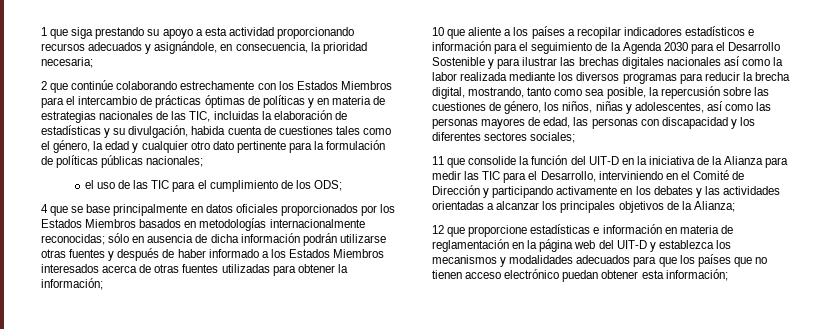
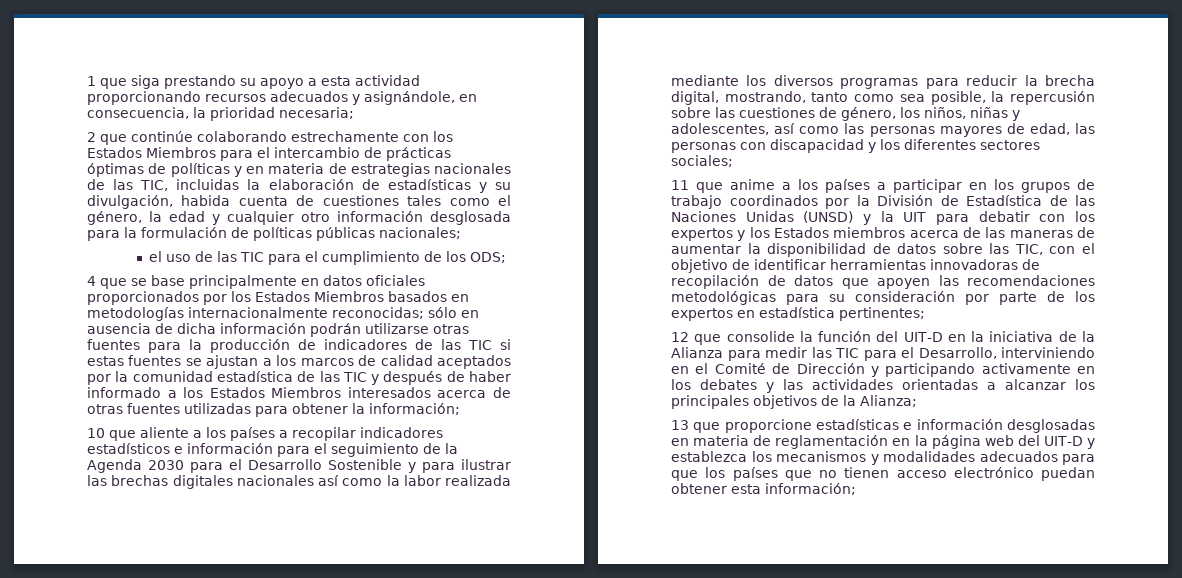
- 2 que continúe colaborando estrechamente con los Estados Miembros para el intercambio de prácticas óptimas de políticas y en materia de estrategias nacionales de las TIC, incluidas la elaboración de estadísticas y su divulgación, habida cuenta de cuestiones tales como el género, la edad y cualquier otro dato pertinente para la formulación de políticas públicas nacionales;
+ 2 que continúe colaborando estrechamente con los Estados Miembros para el intercambio de prácticas óptimas de políticas y en materia de estrategias nacionales de las TIC, incluidas la elaboración de estadísticas y su divulgación, habida cuenta de cuestiones tales como el género, la edad y cualquier otro información desglosada para la formulación de políticas públicas nacionales;
- 4 que se base principalmente en datos oficiales proporcionados por los Estados Miembros basados en metodologías internacionalmente reconocidas; sólo en ausencia de dicha información podrán utilizarse otras fuentes y después de haber informado a los Estados Miembros interesados acerca de otras fuentes utilizadas para obtener la información;
+ 4 que se base principalmente en datos oficiales proporcionados por los Estados Miembros basados en metodologías internacionalmente reconocidas; sólo en ausencia de dicha información podrán utilizarse otras fuentes para la producción de indicadores de las TIC si estas fuentes se ajustan a los marcos de calidad aceptados por la comunidad estadística de las TIC y después de haber informado a los Estados Miembros interesados acerca de otras fuentes utilizadas para obtener la información;
- 11 que consolide la función del UIT-D en la iniciativa de la Alianza para medir las TIC para el Desarrollo, interviniendo en el Comité de Dirección y participando activamente en los debates y las actividades orientadas a alcanzar los principales objetivos de la Alianza;
+ 11 que anime a los países a participar en los grupos de trabajo coordinados por la División de Estadística de las Naciones Unidas (UNSD) y la UIT para debatir con los expertos y los Estados miembros acerca de las maneras de aumentar la disponibilidad de datos sobre las TIC, con el objetivo de identificar herramientas innovadoras de recopilación de datos que apoyen las recomendaciones metodológicas para su consideración por parte de los expertos en estadística pertinentes;
+ 12 que consolide la función del UIT-D en la iniciativa de la Alianza para medir las TIC para el Desarrollo, interviniendo en el Comité de Dirección y participando activamente en los debates y las actividades orientadas a alcanzar los principales objetivos de la Alianza;
- 12 que proporcione estadísticas e información en materia de reglamentación en la página web del UIT-D y establezca los mecanismos y modalidades adecuados para que los países que no tienen acceso electrónico puedan obtener esta información;
+ 13 que proporcione estadísticas e información desglosadas en materia de reglamentación en la página web del UIT-D y establezca los mecanismos y modalidades adecuados para que los países que no tienen acceso electrónico puedan obtener esta información;

